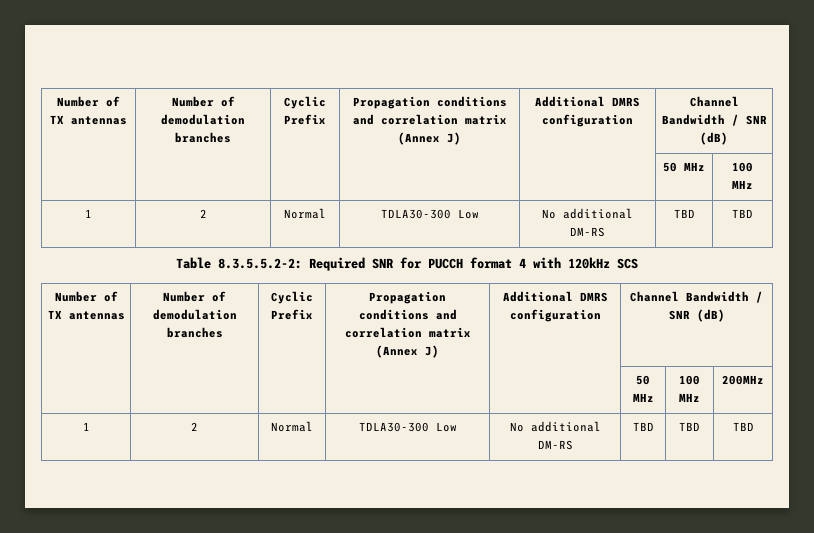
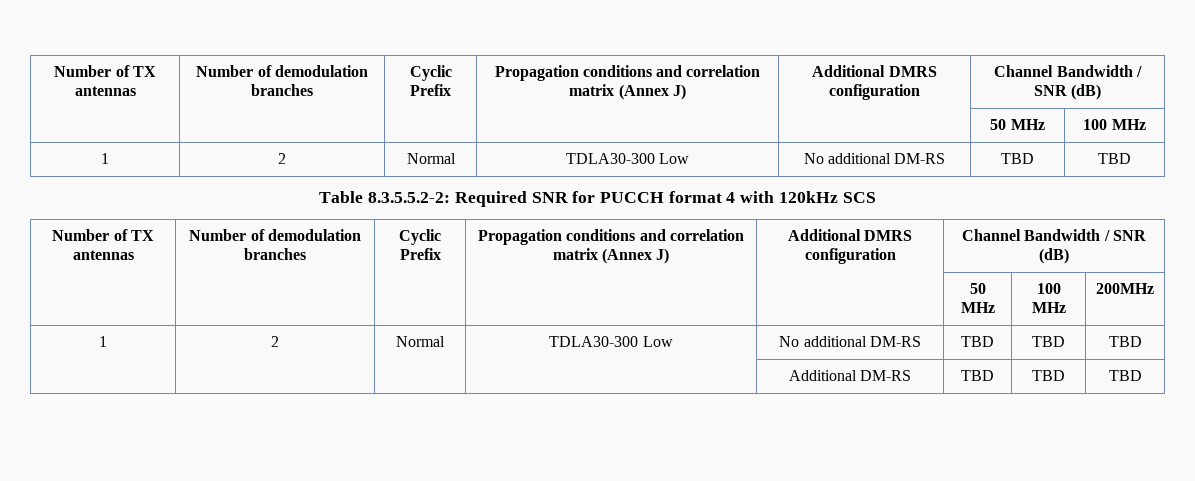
+ | | | | Additional DM-RS | TBD | TBD | TBD

